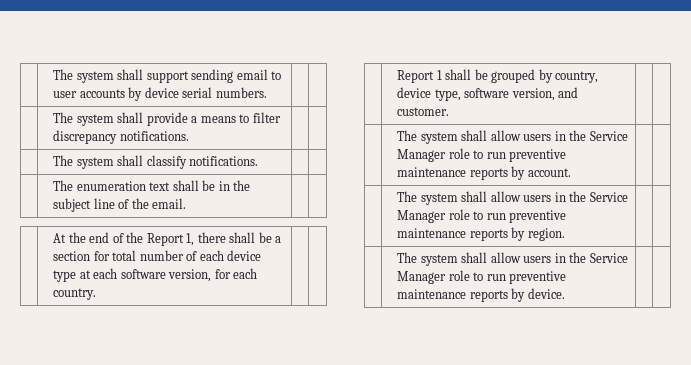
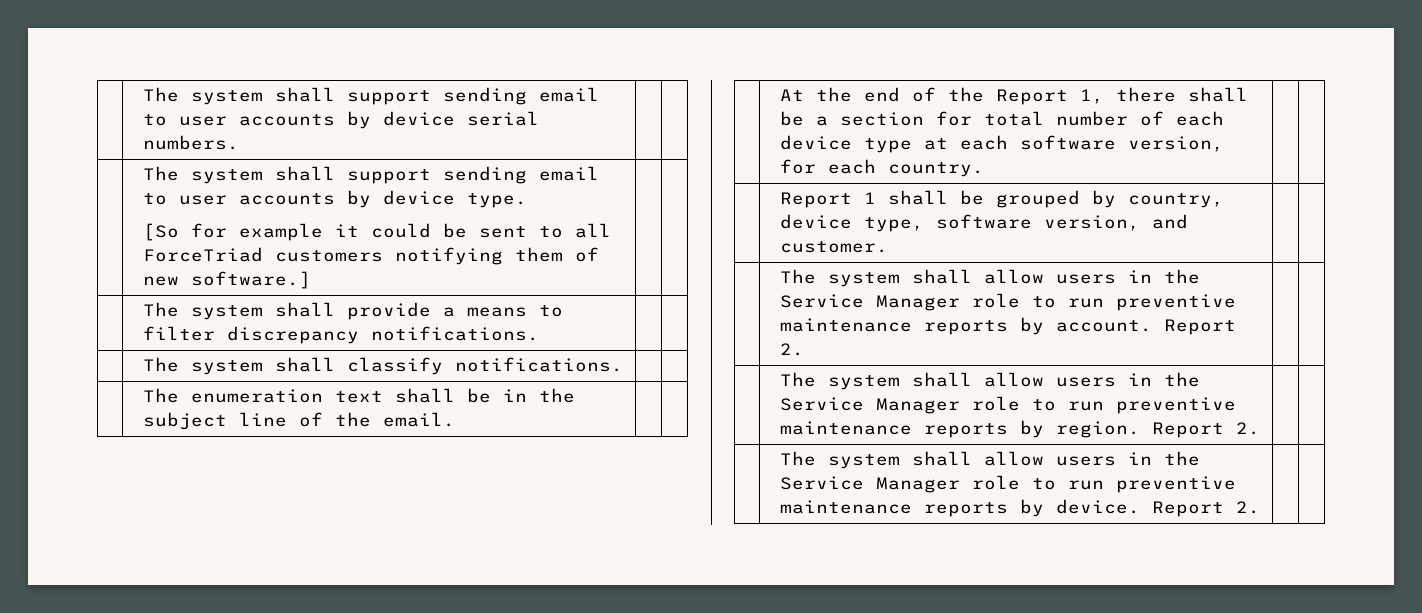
+ | The system shall support sending email to user accounts by device type.
+ [So for example it could be sent to all ForceTriad customers notifying them of new software.] | |
- | The system shall allow users in the Service Manager role to run preventive maintenance reports by account. | |
+ | The system shall allow users in the Service Manager role to run preventive maintenance reports by account. Report 2. | |
- | The system shall allow users in the Service Manager role to run preventive maintenance reports by region. | |
+ | The system shall allow users in the Service Manager role to run preventive maintenance reports by region. Report 2. | |
- | The system shall allow users in the Service Manager role to run preventive maintenance reports by device. | |
+ | The system shall allow users in the Service Manager role to run preventive maintenance reports by device. Report 2. | |

